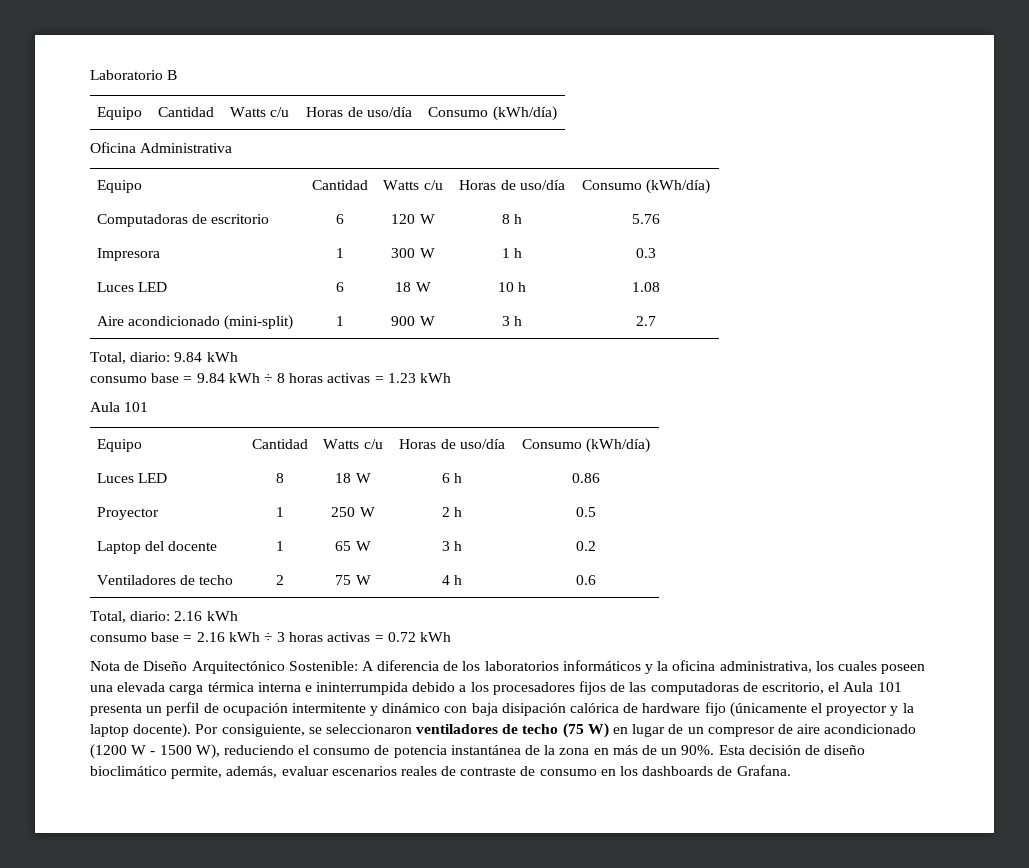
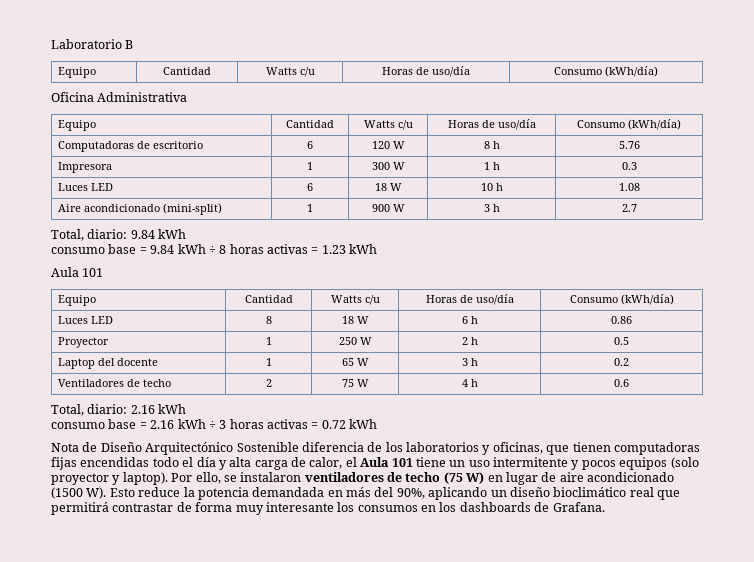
- Nota de Diseño Arquitectónico Sostenible: A diferencia de los laboratorios informáticos y la oficina administrativa, los cuales poseen una elevada carga térmica interna e ininterrumpida debido a los procesadores fijos de las computadoras de escritorio, el Aula 101 presenta un perfil de ocupación intermitente y dinámico con baja disipación calórica de hardware fijo (únicamente el proyector y la laptop docente). Por consiguiente, se seleccionaron ventiladores de techo (75 W) en lugar de un compresor de aire acondicionado (1200 W - 1500 W), reduciendo el consumo de potencia instantánea de la zona en más de un 90%. Esta decisión de diseño bioclimático permite, además, evaluar escenarios reales de contraste de consumo en los dashboards de Grafana.
+ Nota de Diseño Arquitectónico Sostenible diferencia de los laboratorios y oficinas, que tienen computadoras fijas encendidas todo el día y alta carga de calor, el Aula 101 tiene un uso intermitente y pocos equipos (solo proyector y laptop). Por ello, se instalaron ventiladores de techo (75 W) en lugar de aire acondicionado (1500 W). Esto reduce la potencia demandada en más del 90%, aplicando un diseño bioclimático real que permitirá contrastar de forma muy interesante los consumos en los dashboards de Grafana.

